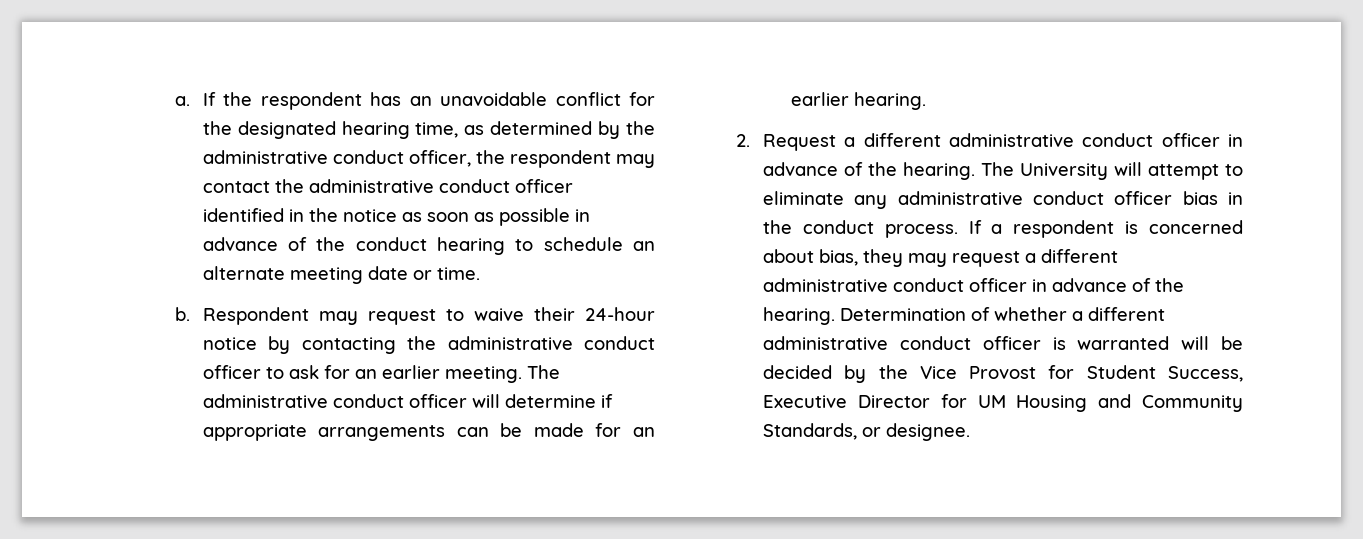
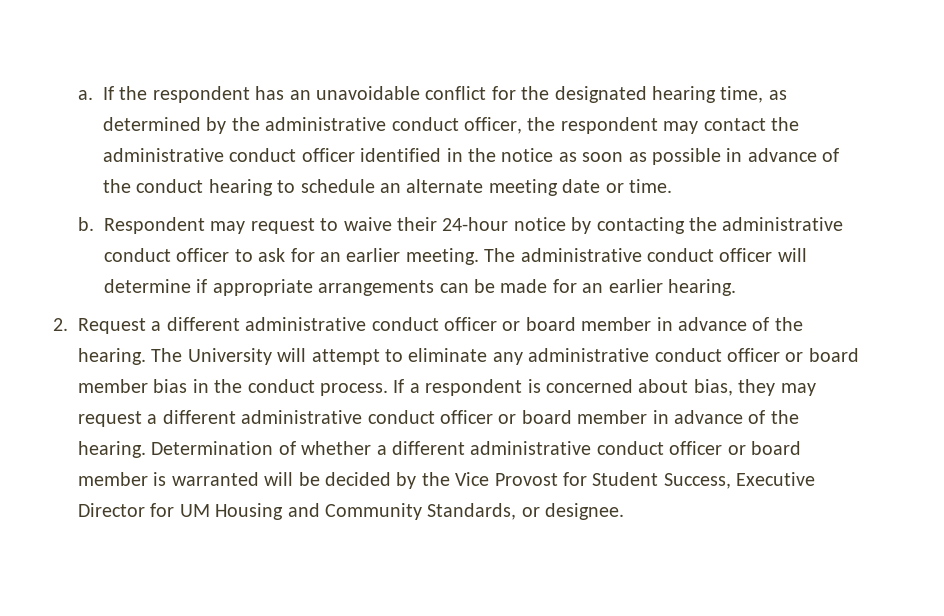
- 2. Request a different administrative conduct officer in advance of the hearing.
+ 2. Request a different administrative conduct officer or board member in advance of the hearing.
- The University will attempt to eliminate any administrative conduct officer bias in the conduct process.
+ The University will attempt to eliminate any administrative conduct officer or board member bias in the conduct process.
- If a respondent is concerned about bias, they may request a different administrative conduct officer in advance of the hearing.
+ If a respondent is concerned about bias, they may request a different administrative conduct officer or board member in advance of the hearing.
- Determination of whether a different administrative conduct officer is warranted will be decided by the Vice Provost for Student Success, Executive Director for UM Housing and Community Standards, or designee.
+ Determination of whether a different administrative conduct officer or board member is warranted will be decided by the Vice Provost for Student Success, Executive Director for UM Housing and Community Standards, or designee.

